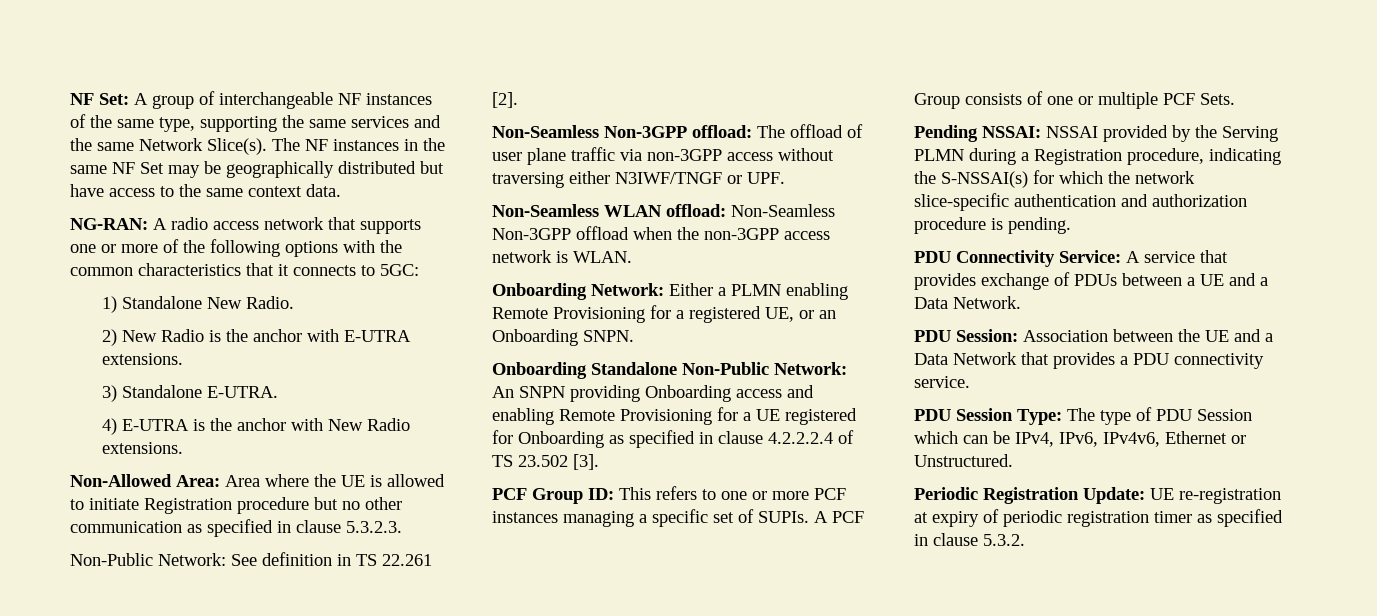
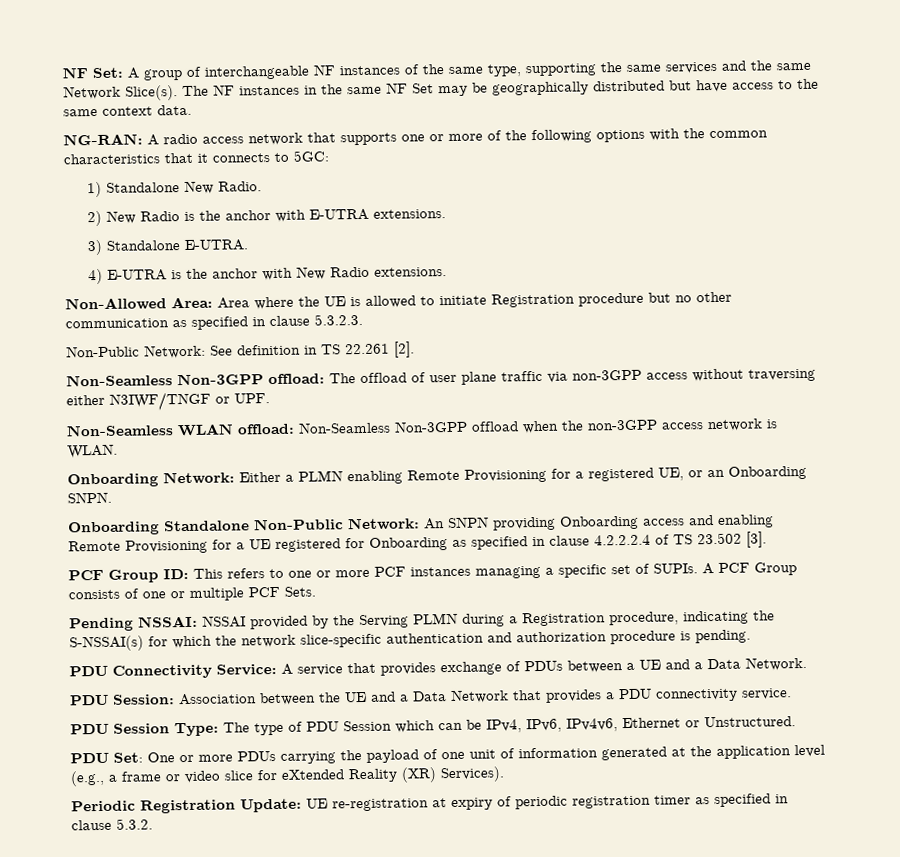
+ PDU Set: One or more PDUs carrying the payload of one unit of information generated at the application level (e.g., a frame or video slice for eXtended Reality (XR) Services).

